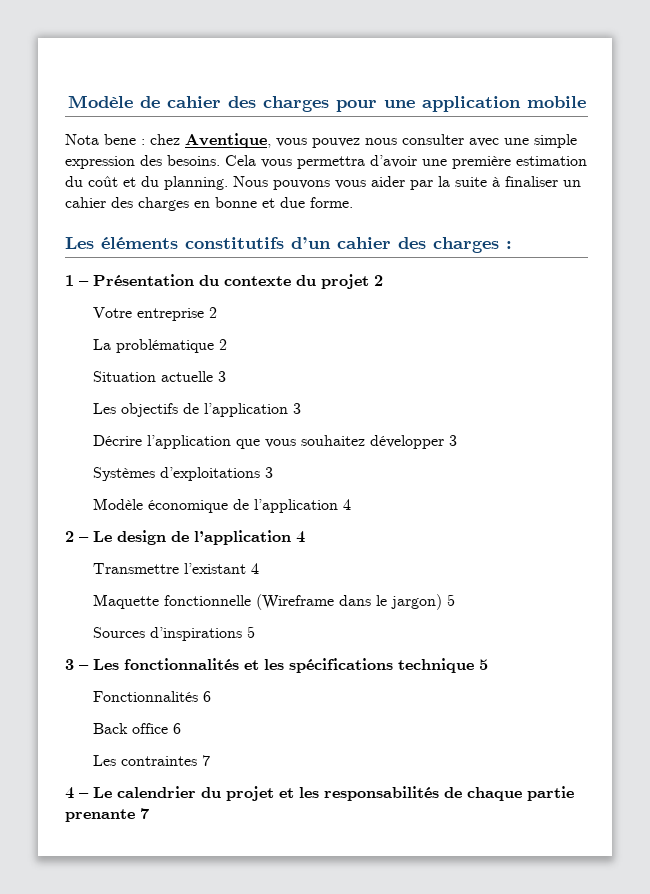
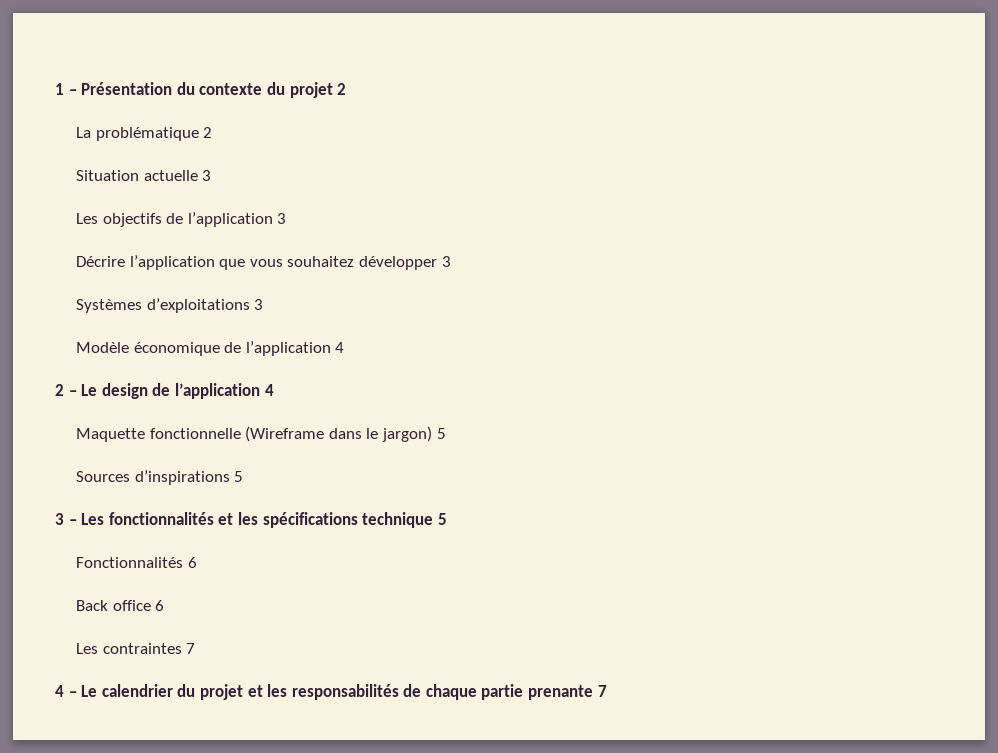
- Modèle de cahier des charges pour une application mobile
- Nota bene : chez Aventique, vous pouvez nous consulter avec une simple expression des besoins. Cela vous permettra d’avoir une première estimation du coût et du planning. Nous pouvons vous aider par la suite à finaliser un cahier des charges en bonne et due forme.
- Les éléments constitutifs d’un cahier des charges :
- Votre entreprise 2
- Transmettre l’existant 4

